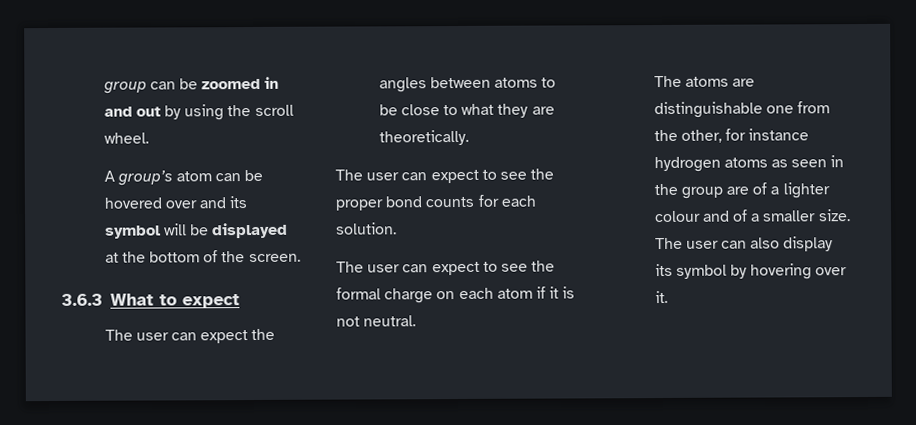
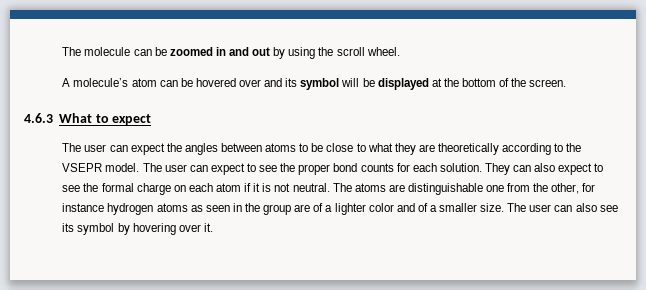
- group can be zoomed in and out by using the scroll wheel.
+ The molecule can be zoomed in and out by using the scroll wheel.
- A group’s atom can be hovered over and its symbol will be displayed at the bottom of the screen.
+ A molecule’s atom can be hovered over and its symbol will be displayed at the bottom of the screen.
- 3.6.3 What to expect
+ 4.6.3 What to expect
- The user can expect the angles between atoms to be close to what they are theoretically.
- The user can expect to see the proper bond counts for each solution.
- The user can expect to see the formal charge on each atom if it is not neutral.
- The atoms are distinguishable one from the other, for instance hydrogen atoms as seen in the group are of a lighter colour and of a smaller size.
+ The user can expect the angles between atoms to be close to what they are theoretically according to the VSEPR model. The user can expect to see the proper bond counts for each solution. They can also expect to see the formal charge on each atom if it is not neutral. The atoms are distinguishable one from the other, for instance hydrogen atoms as seen in the group are of a lighter color and of a smaller size.
- The user can also display its symbol by hovering over it.
+ The user can also see its symbol by hovering over it.

